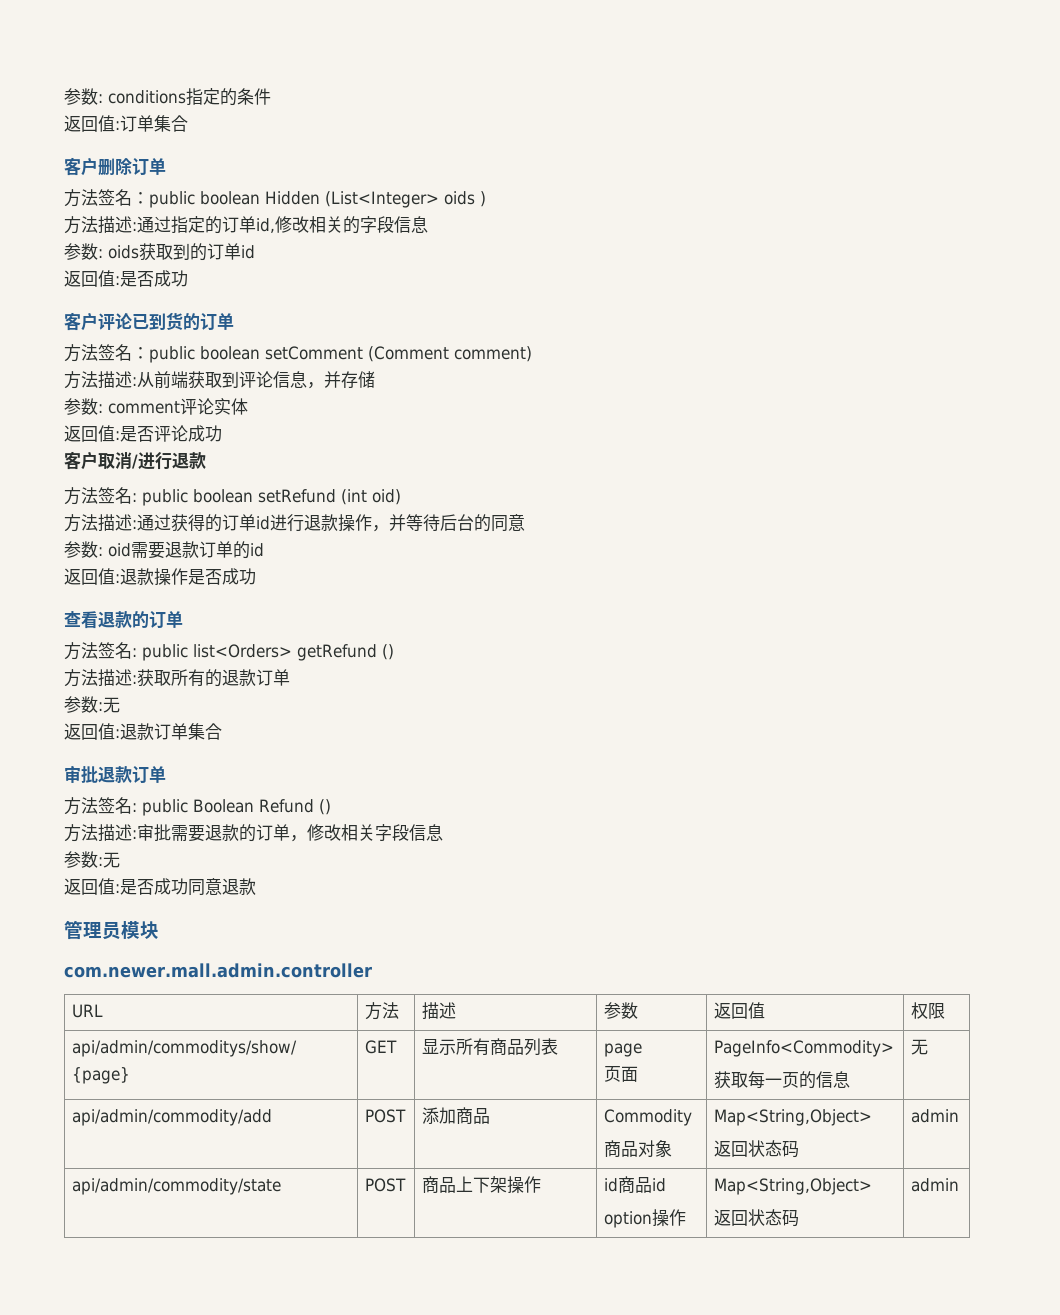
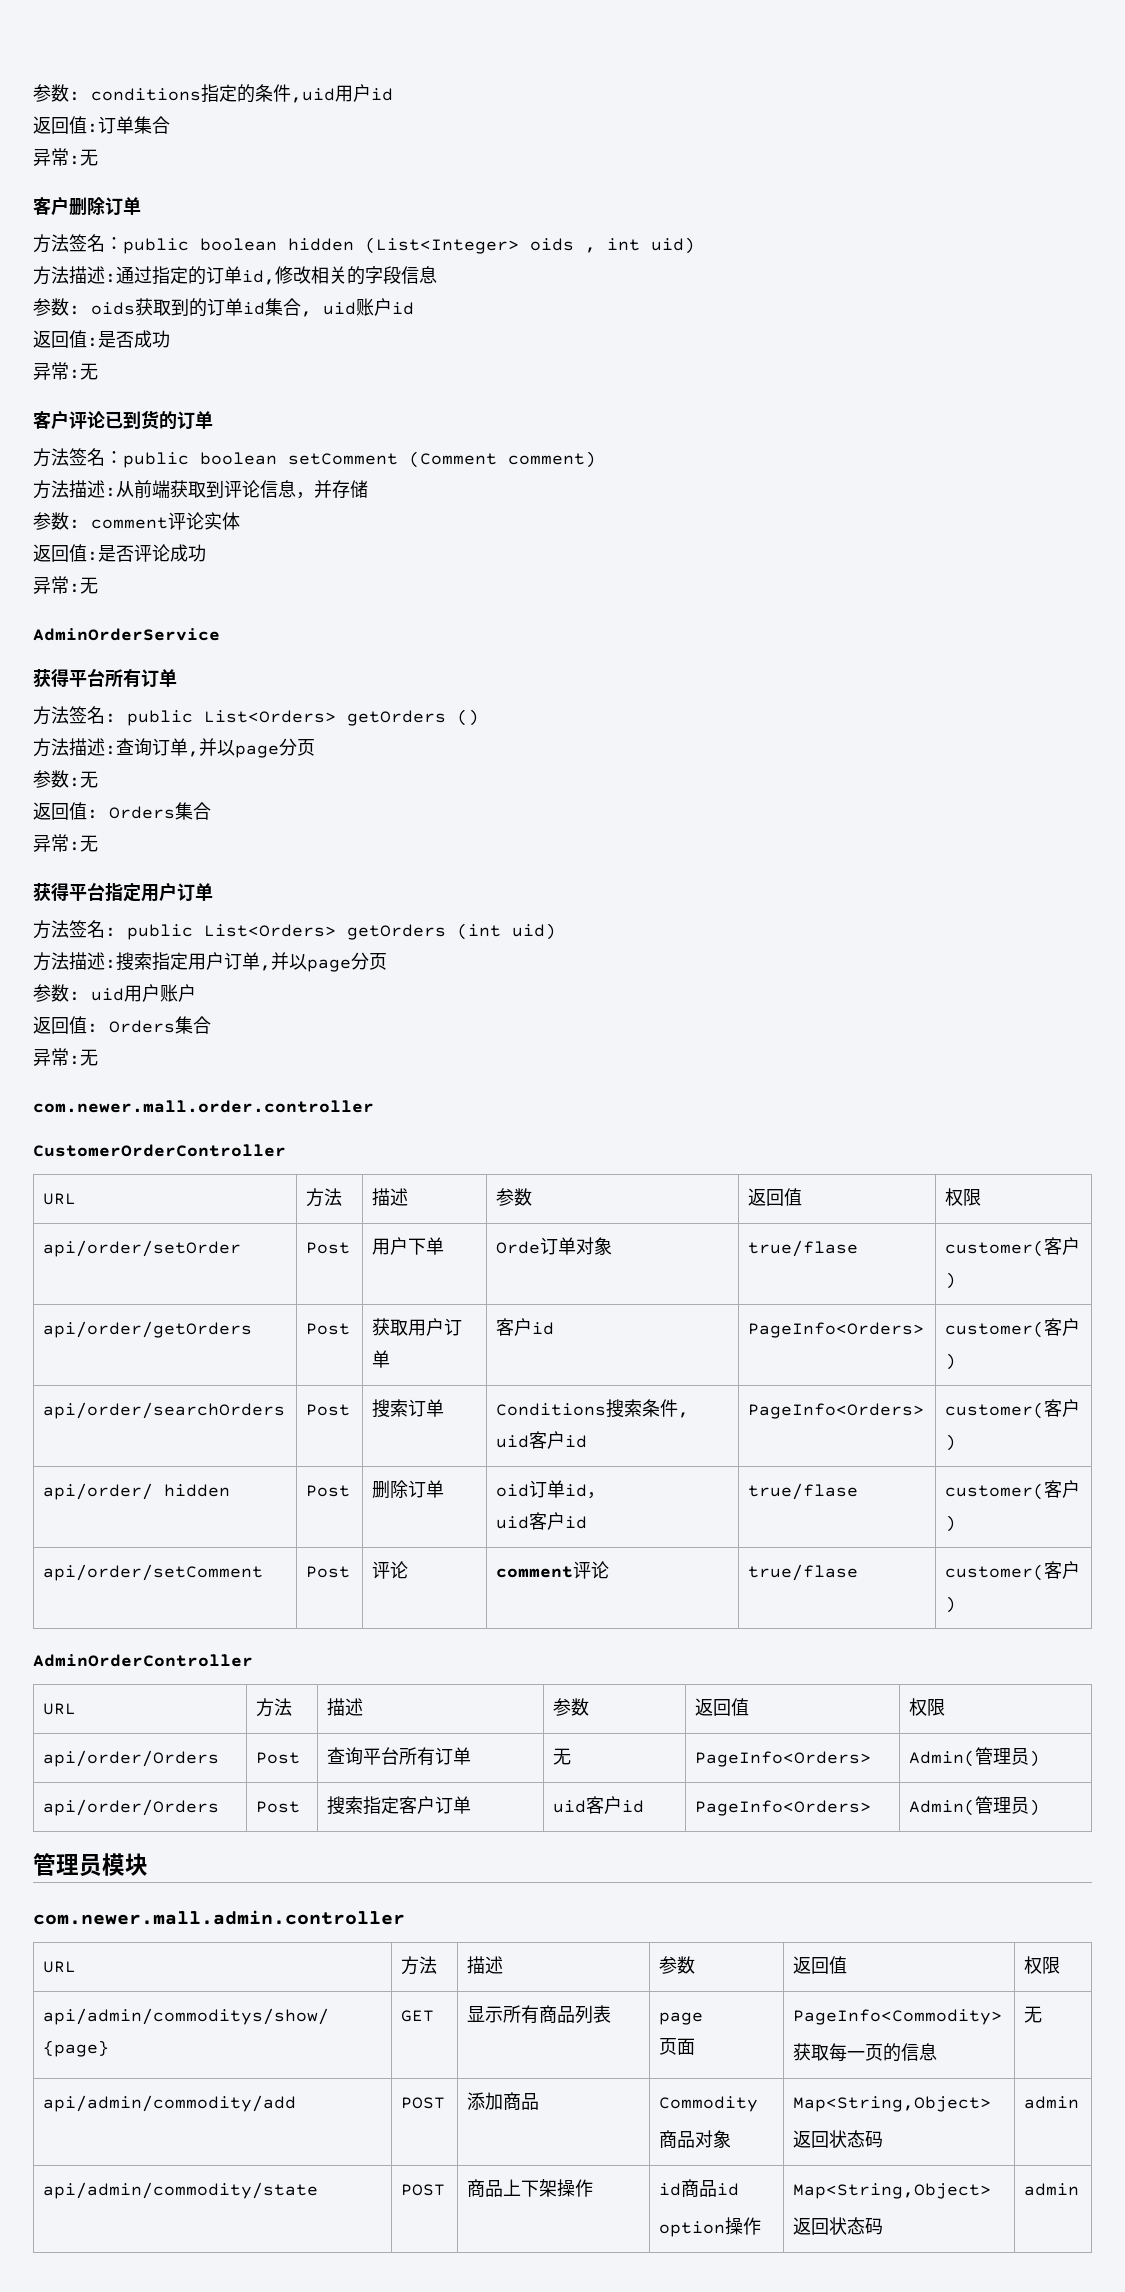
- 参数: conditions指定的条件
+ 参数: conditions指定的条件,uid用户id
  返回值:订单集合
+ 异常:无
- 方法签名：public boolean Hidden (List<Integer> oids )
+ 方法签名：public boolean hidden (List<Integer> oids , int uid)
- 参数: oids获取到的订单id
+ 参数: oids获取到的订单id集合, uid账户id
  返回值:是否成功
+ 异常:无
  返回值:是否评论成功
- 客户取消/进行退款
- 方法签名: public boolean setRefund (int oid)
- 方法描述:通过获得的订单id进行退款操作，并等待后台的同意
- 参数: oid需要退款订单的id
- 返回值:退款操作是否成功
- 查看退款的订单
- 方法签名: public list<Orders> getRefund ()
- 方法描述:获取所有的退款订单
+ 异常:无
+ AdminOrderService
+ 获得平台所有订单
+ 方法签名: public List<Orders> getOrders ()
+ 方法描述:查询订单,并以page分页
  参数:无
- 返回值:退款订单集合
- 审批退款订单
- 方法签名: public Boolean Refund ()
- 方法描述:审批需要退款的订单，修改相关字段信息
- 参数:无
- 返回值:是否成功同意退款
+ 返回值: Orders集合
+ 异常:无
+ 获得平台指定用户订单
+ 方法签名: public List<Orders> getOrders (int uid)
+ 方法描述:搜索指定用户订单,并以page分页
+ 参数: uid用户账户
+ 返回值: Orders集合
+ 异常:无
+ com.newer.mall.order.controller
+ CustomerOrderController
+ URL | 方法 | 描述 | 参数 | 返回值 | 权限
+ api/order/setOrder | Post | 用户下单 | Orde订单对象 | true/flase | customer(客户)
+ api/order/getOrders | Post | 获取用户订单 | 客户id | PageInfo<Orders> | customer(客户)
+ api/order/searchOrders | Post | 搜索订单 | Conditions搜索条件, uid客户id | PageInfo<Orders> | customer(客户)
+ api/order/ hidden | Post | 删除订单 | oid订单id，
+ uid客户id | true/flase | customer(客户)
+ api/order/setComment | Post | 评论 | comment评论 | true/flase | customer(客户)
+ AdminOrderController
+ URL | 方法 | 描述 | 参数 | 返回值 | 权限
+ api/order/Orders | Post | 查询平台所有订单 | 无 | PageInfo<Orders> | Admin(管理员)
+ api/order/Orders | Post | 搜索指定客户订单 | uid客户id | PageInfo<Orders> | Admin(管理员)

